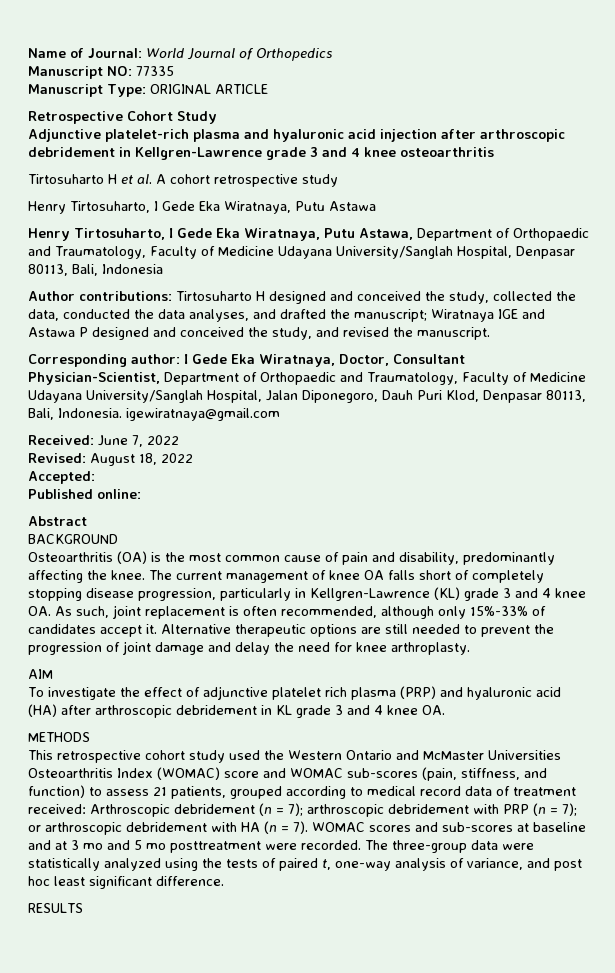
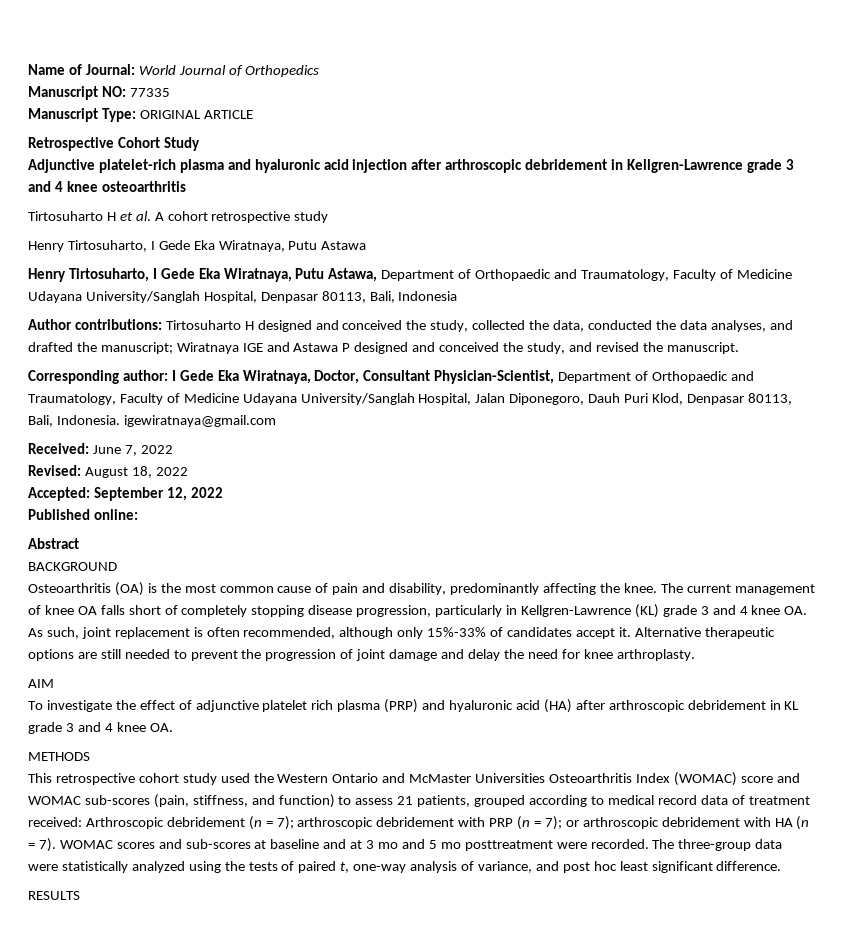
- Accepted:
+ Accepted: September 12, 2022

